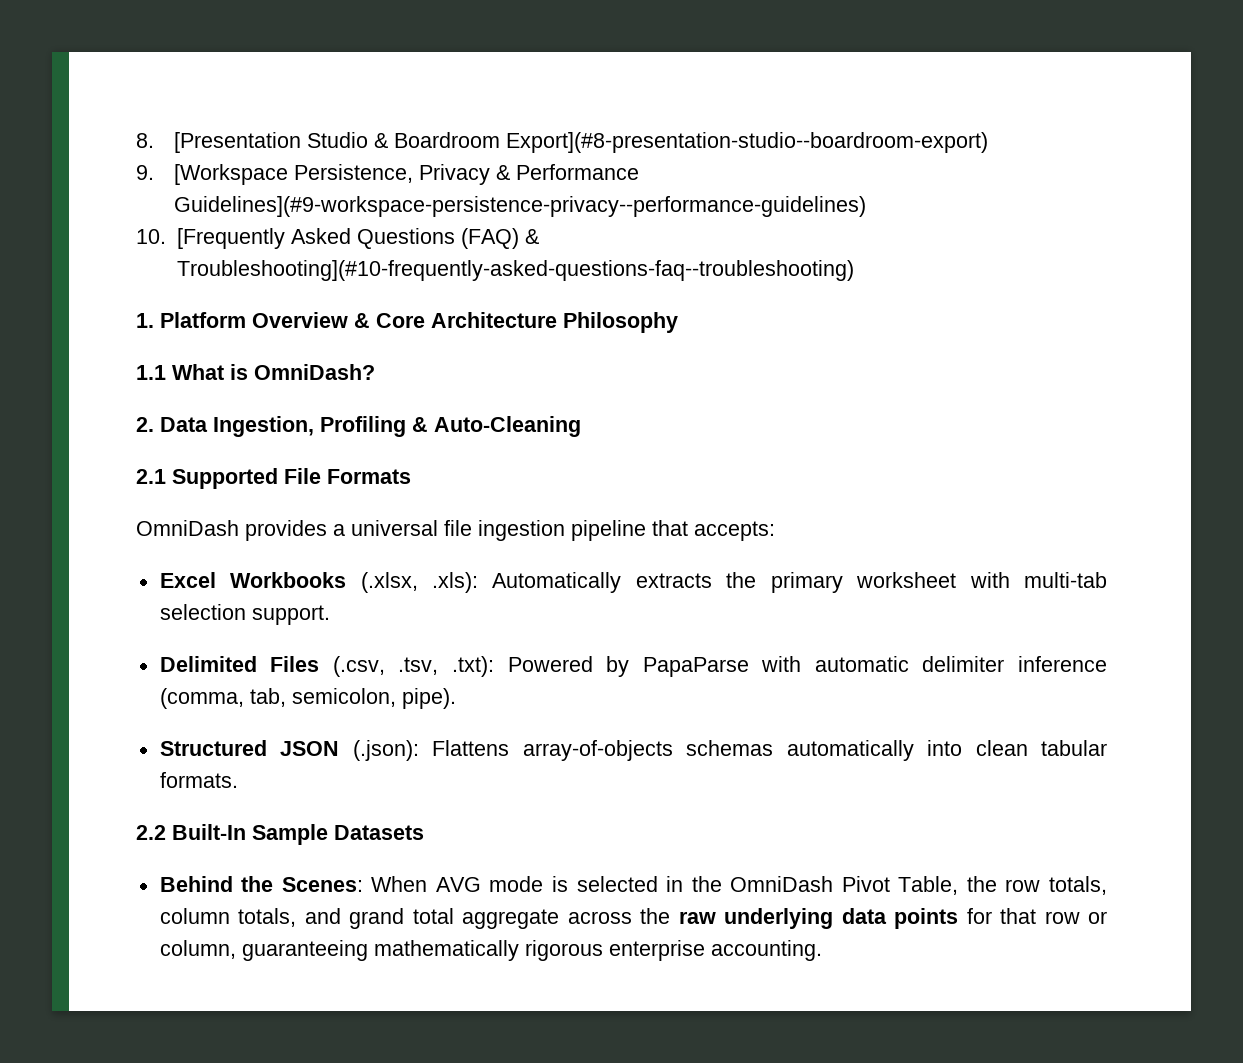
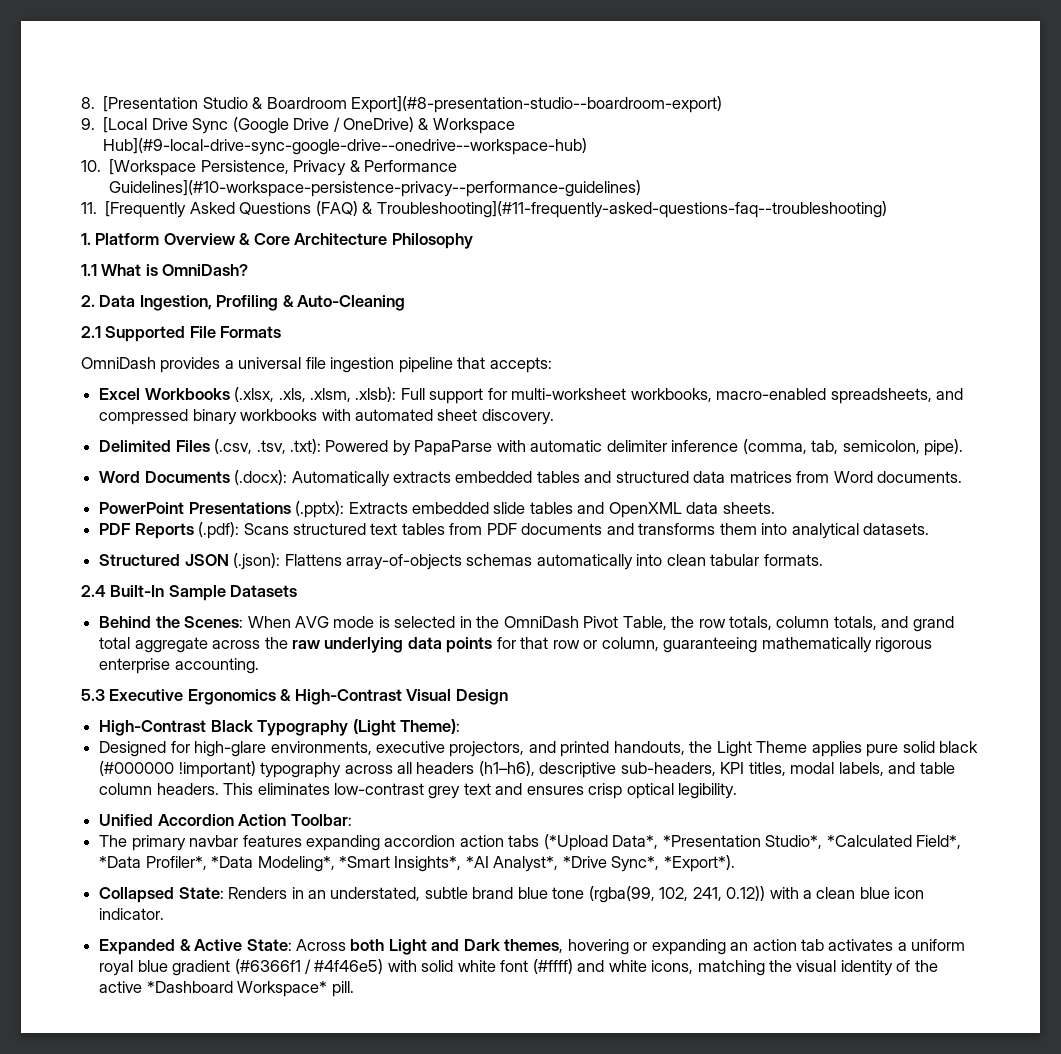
- 9. [Workspace Persistence, Privacy & Performance Guidelines](#9-workspace-persistence-privacy--performance-guidelines)
- 10. [Frequently Asked Questions (FAQ) & Troubleshooting](#10-frequently-asked-questions-faq--troubleshooting)
+ 9. [Local Drive Sync (Google Drive / OneDrive) & Workspace Hub](#9-local-drive-sync-google-drive--onedrive--workspace-hub)
+ 10. [Workspace Persistence, Privacy & Performance Guidelines](#10-workspace-persistence-privacy--performance-guidelines)
+ 11. [Frequently Asked Questions (FAQ) & Troubleshooting](#11-frequently-asked-questions-faq--troubleshooting)
- Excel Workbooks (.xlsx, .xls): Automatically extracts the primary worksheet with multi-tab selection support.
+ Excel Workbooks (.xlsx, .xls, .xlsm, .xlsb): Full support for multi-worksheet workbooks, macro-enabled spreadsheets, and compressed binary workbooks with automated sheet discovery.
+ Word Documents (.docx): Automatically extracts embedded tables and structured data matrices from Word documents.
+ PowerPoint Presentations (.pptx): Extracts embedded slide tables and OpenXML data sheets.
+ PDF Reports (.pdf): Scans structured text tables from PDF documents and transforms them into analytical datasets.
- 2.2 Built-In Sample Datasets
+ 2.4 Built-In Sample Datasets
+ 5.3 Executive Ergonomics & High-Contrast Visual Design
+ High-Contrast Black Typography (Light Theme):
+ Designed for high-glare environments, executive projectors, and printed handouts, the Light Theme applies pure solid black (#000000 !important) typography across all headers (h1–h6), descriptive sub-headers, KPI titles, modal labels, and table column headers. This eliminates low-contrast grey text and ensures crisp optical legibility.
+ Unified Accordion Action Toolbar:
+ The primary navbar features expanding accordion action tabs (*Upload Data*, *Presentation Studio*, *Calculated Field*, *Data Profiler*, *Data Modeling*, *Smart Insights*, *AI Analyst*, *Drive Sync*, *Export*).
+ Collapsed State: Renders in an understated, subtle brand blue tone (rgba(99, 102, 241, 0.12)) with a clean blue icon indicator.
+ Expanded & Active State: Across both Light and Dark themes, hovering or expanding an action tab activates a uniform royal blue gradient (#6366f1 / #4f46e5) with solid white font (#ffff) and white icons, matching the visual identity of the active *Dashboard Workspace* pill.

